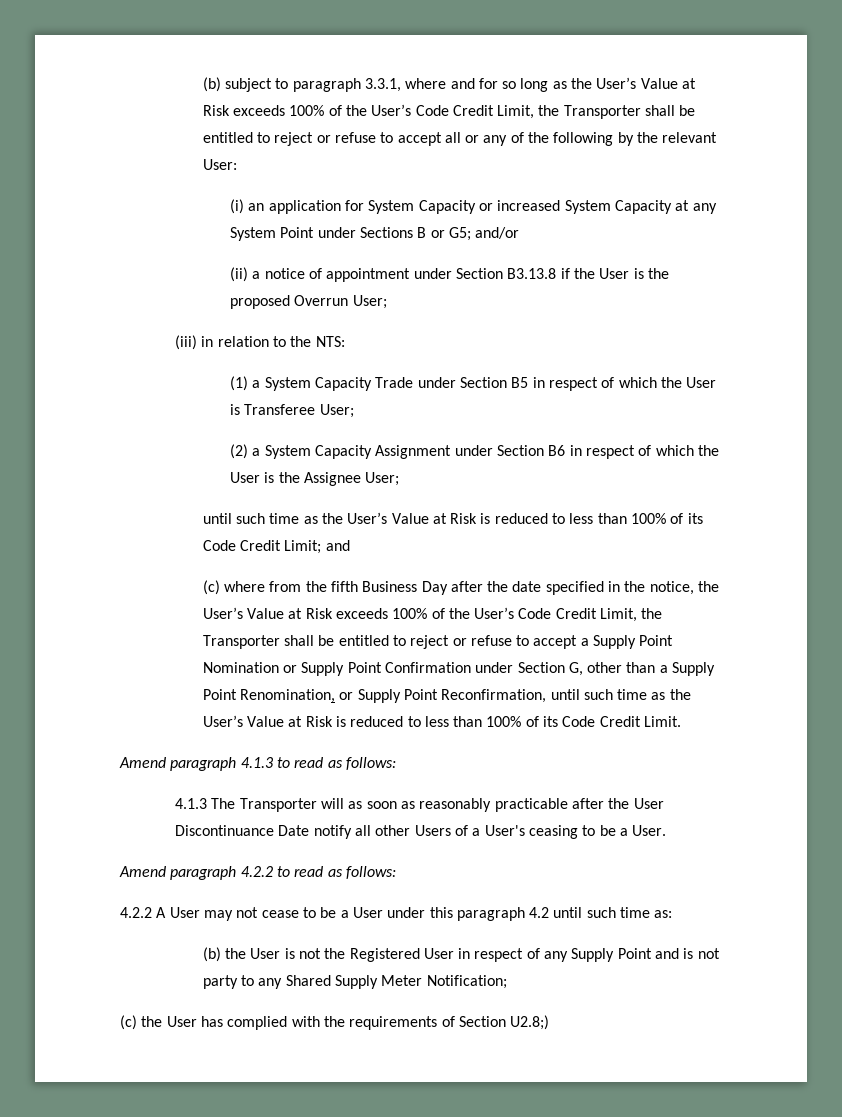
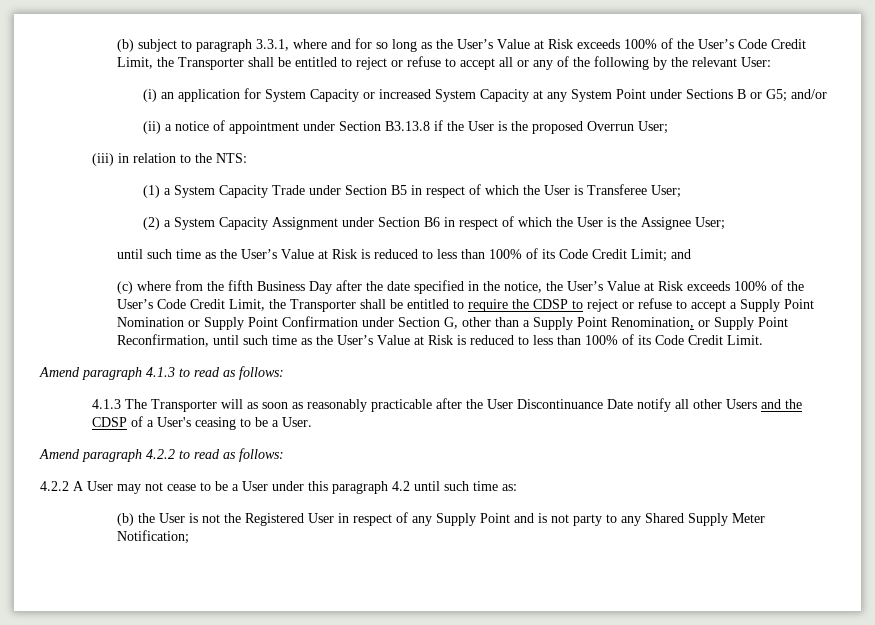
- (c) where from the fifth Business Day after the date specified in the notice, the User’s Value at Risk exceeds 100% of the User’s Code Credit Limit, the Transporter shall be entitled to reject or refuse to accept a Supply Point Nomination or Supply Point Confirmation under Section G, other than a Supply Point Renomination, or Supply Point Reconfirmation, until such time as the User’s Value at Risk is reduced to less than 100% of its Code Credit Limit.
+ (c) where from the fifth Business Day after the date specified in the notice, the User’s Value at Risk exceeds 100% of the User’s Code Credit Limit, the Transporter shall be entitled to require the CDSP to reject or refuse to accept a Supply Point Nomination or Supply Point Confirmation under Section G, other than a Supply Point Renomination, or Supply Point Reconfirmation, until such time as the User’s Value at Risk is reduced to less than 100% of its Code Credit Limit.
- 4.1.3 The Transporter will as soon as reasonably practicable after the User Discontinuance Date notify all other Users of a User's ceasing to be a User.
+ 4.1.3 The Transporter will as soon as reasonably practicable after the User Discontinuance Date notify all other Users and the CDSP of a User's ceasing to be a User.
- (c) the User has complied with the requirements of Section U2.8;)

